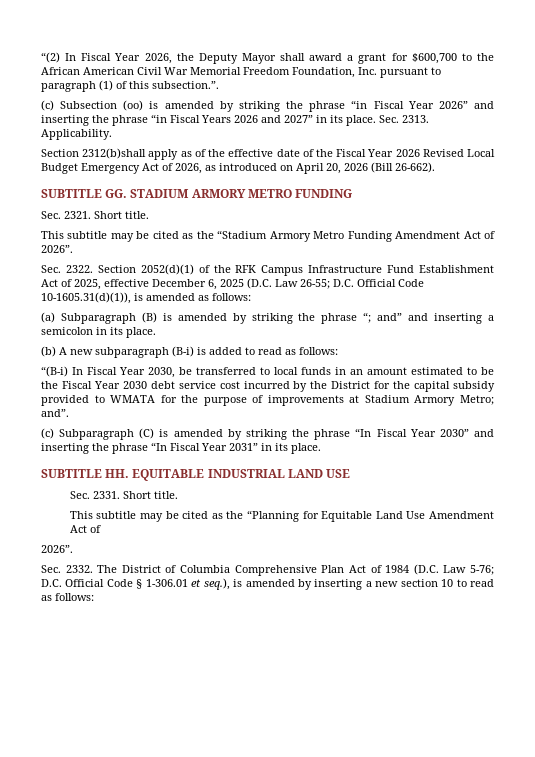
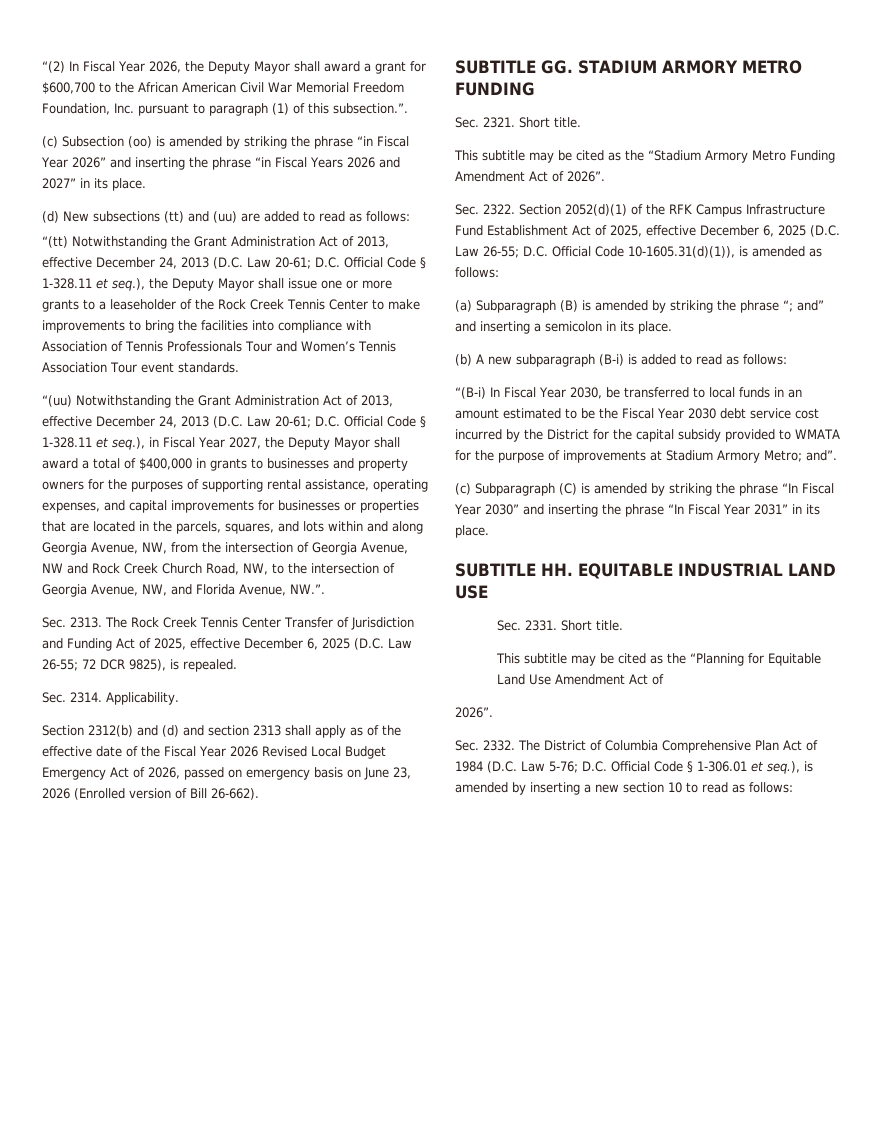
- (c) Subsection (oo) is amended by striking the phrase “in Fiscal Year 2026” and inserting the phrase “in Fiscal Years 2026 and 2027” in its place. Sec. 2313. Applicability.
- Section 2312(b)shall apply as of the effective date of the Fiscal Year 2026 Revised Local Budget Emergency Act of 2026, as introduced on April 20, 2026 (Bill 26-662).
+ (c) Subsection (oo) is amended by striking the phrase “in Fiscal Year 2026” and inserting the phrase “in Fiscal Years 2026 and 2027” in its place.
+ (d) New subsections (tt) and (uu) are added to read as follows:
+ “(tt) Notwithstanding the Grant Administration Act of 2013, effective December 24, 2013 (D.C. Law 20-61; D.C. Official Code § 1-328.11 et seq.), the Deputy Mayor shall issue one or more grants to a leaseholder of the Rock Creek Tennis Center to make improvements to bring the facilities into compliance with Association of Tennis Professionals Tour and Women’s Tennis Association Tour event standards.
+ “(uu) Notwithstanding the Grant Administration Act of 2013, effective December 24, 2013 (D.C. Law 20-61; D.C. Official Code § 1-328.11 et seq.), in Fiscal Year 2027, the Deputy Mayor shall award a total of $400,000 in grants to businesses and property owners for the purposes of supporting rental assistance, operating expenses, and capital improvements for businesses or properties that are located in the parcels, squares, and lots within and along Georgia Avenue, NW, from the intersection of Georgia Avenue, NW and Rock Creek Church Road, NW, to the intersection of Georgia Avenue, NW, and Florida Avenue, NW.”.
+ Sec. 2313. The Rock Creek Tennis Center Transfer of Jurisdiction and Funding Act of 2025, effective December 6, 2025 (D.C. Law 26-55; 72 DCR 9825), is repealed.
+ Sec. 2314. Applicability.
+ Section 2312(b) and (d) and section 2313 shall apply as of the effective date of the Fiscal Year 2026 Revised Local Budget Emergency Act of 2026, passed on emergency basis on June 23, 2026 (Enrolled version of Bill 26-662).

